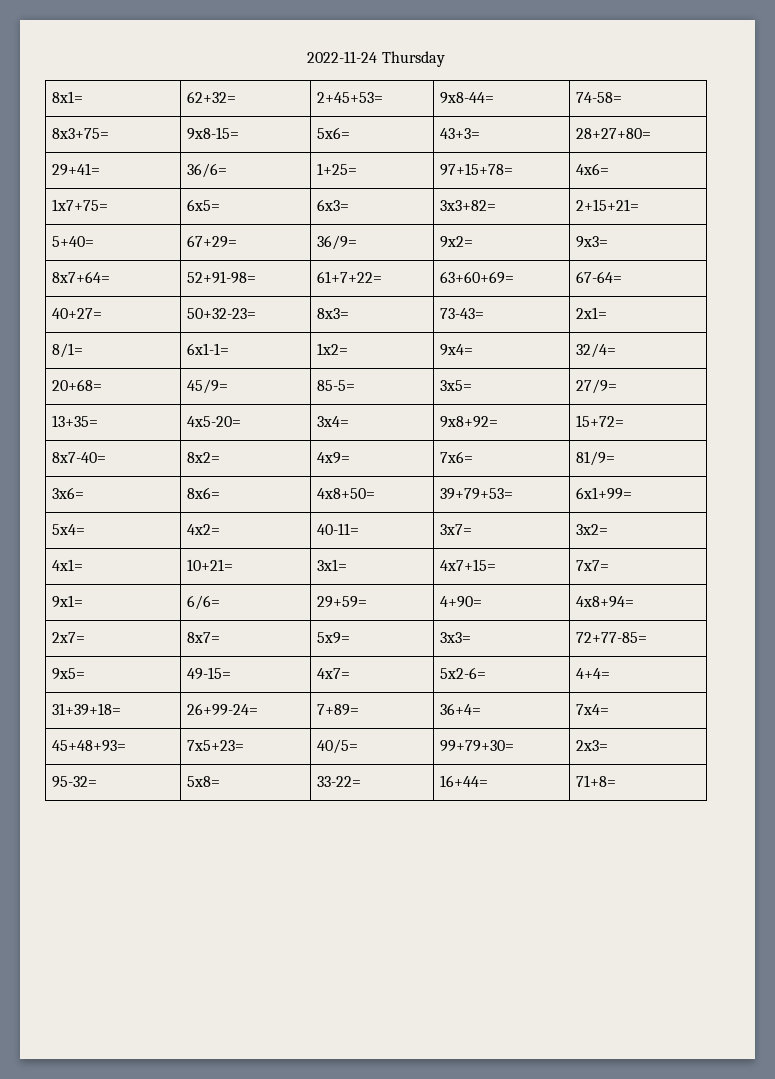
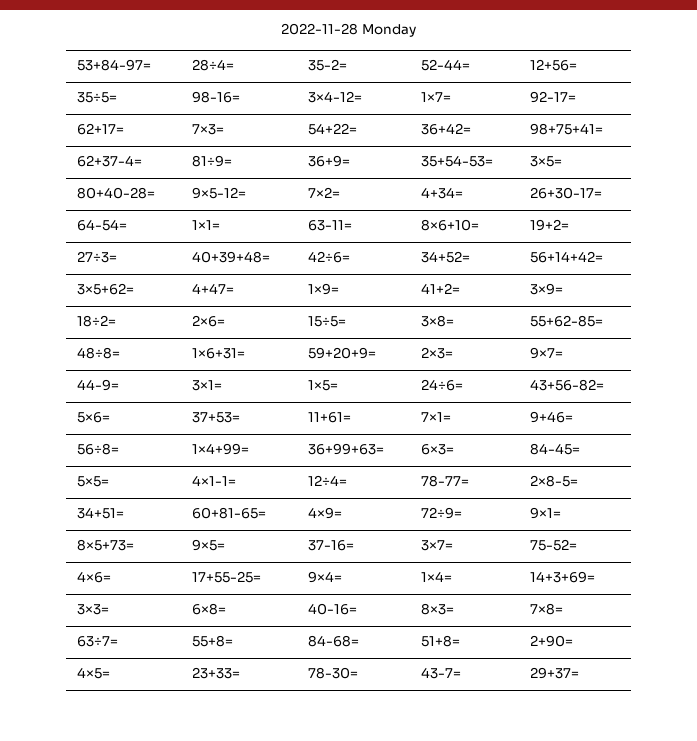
- 2022-11-24 Thursday
- 8x1= | 62+32= | 2+45+53= | 9x8-44= | 74-58=
- 8x3+75= | 9x8-15= | 5x6= | 43+3= | 28+27+80=
- 29+41= | 36/6= | 1+25= | 97+15+78= | 4x6=
- 1x7+75= | 6x5= | 6x3= | 3x3+82= | 2+15+21=
- 5+40= | 67+29= | 36/9= | 9x2= | 9x3=
- 8x7+64= | 52+91-98= | 61+7+22= | 63+60+69= | 67-64=
- 40+27= | 50+32-23= | 8x3= | 73-43= | 2x1=
- 8/1= | 6x1-1= | 1x2= | 9x4= | 32/4=
- 20+68= | 45/9= | 85-5= | 3x5= | 27/9=
- 13+35= | 4x5-20= | 3x4= | 9x8+92= | 15+72=
- 8x7-40= | 8x2= | 4x9= | 7x6= | 81/9=
- 3x6= | 8x6= | 4x8+50= | 39+79+53= | 6x1+99=
- 5x4= | 4x2= | 40-11= | 3x7= | 3x2=
- 4x1= | 10+21= | 3x1= | 4x7+15= | 7x7=
- 9x1= | 6/6= | 29+59= | 4+90= | 4x8+94=
- 2x7= | 8x7= | 5x9= | 3x3= | 72+77-85=
- 9x5= | 49-15= | 4x7= | 5x2-6= | 4+4=
- 31+39+18= | 26+99-24= | 7+89= | 36+4= | 7x4=
- 45+48+93= | 7x5+23= | 40/5= | 99+79+30= | 2x3=
- 95-32= | 5x8= | 33-22= | 16+44= | 71+8=
+ 2022-11-28 Monday
+ 53+84-97= | 28÷4= | 35-2= | 52-44= | 12+56=
+ 35÷5= | 98-16= | 3×4-12= | 1×7= | 92-17=
+ 62+17= | 7×3= | 54+22= | 36+42= | 98+75+41=
+ 62+37-4= | 81÷9= | 36+9= | 35+54-53= | 3×5=
+ 80+40-28= | 9×5-12= | 7×2= | 4+34= | 26+30-17=
+ 64-54= | 1×1= | 63-11= | 8×6+10= | 19+2=
+ 27÷3= | 40+39+48= | 42÷6= | 34+52= | 56+14+42=
+ 3×5+62= | 4+47= | 1×9= | 41+2= | 3×9=
+ 18÷2= | 2×6= | 15÷5= | 3×8= | 55+62-85=
+ 48÷8= | 1×6+31= | 59+20+9= | 2×3= | 9×7=
+ 44-9= | 3×1= | 1×5= | 24÷6= | 43+56-82=
+ 5×6= | 37+53= | 11+61= | 7×1= | 9+46=
+ 56÷8= | 1×4+99= | 36+99+63= | 6×3= | 84-45=
+ 5×5= | 4×1-1= | 12÷4= | 78-77= | 2×8-5=
+ 34+51= | 60+81-65= | 4×9= | 72÷9= | 9×1=
+ 8×5+73= | 9×5= | 37-16= | 3×7= | 75-52=
+ 4×6= | 17+55-25= | 9×4= | 1×4= | 14+3+69=
+ 3×3= | 6×8= | 40-16= | 8×3= | 7×8=
+ 63÷7= | 55+8= | 84-68= | 51+8= | 2+90=
+ 4×5= | 23+33= | 78-30= | 43-7= | 29+37=

